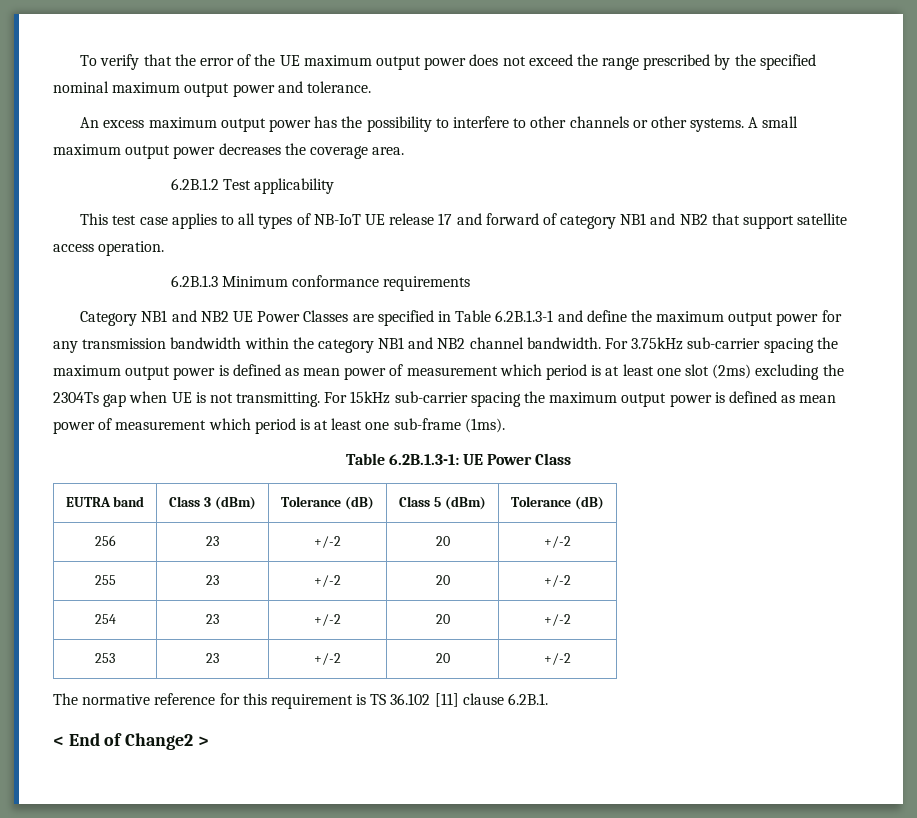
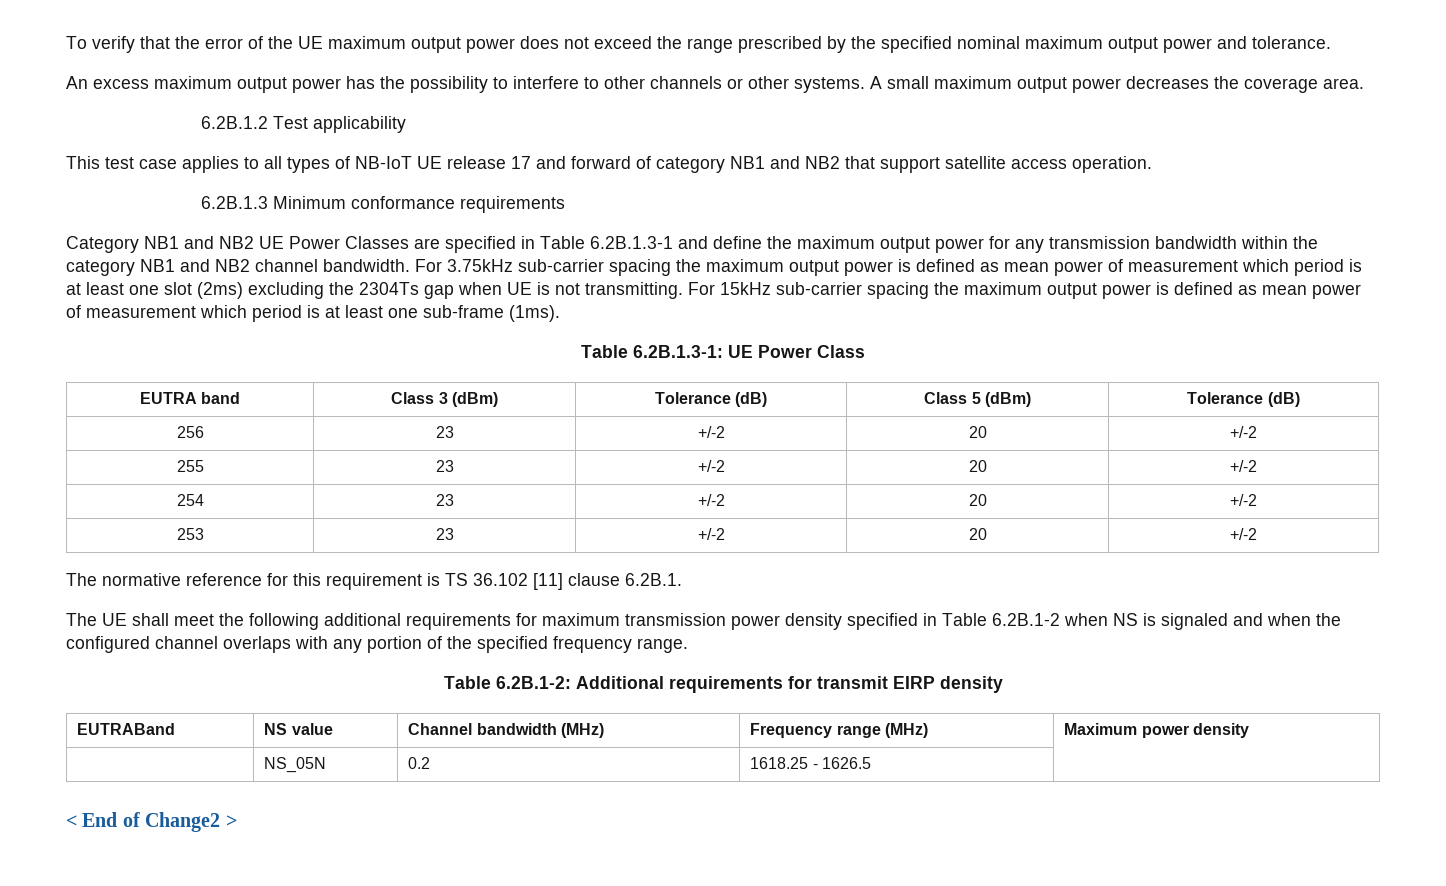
+ The UE shall meet the following additional requirements for maximum transmission power density specified in Table 6.2B.1-2 when NS is signaled and when the configured channel overlaps with any portion of the specified frequency range.
+ Table 6.2B.1-2: Additional requirements for transmit EIRP density
+ EUTRABand | NS value | Channel bandwidth (MHz) | Frequency range (MHz) | Maximum power density
+ | NS_05N | 0.2 | 1618.25 - 1626.5 |

